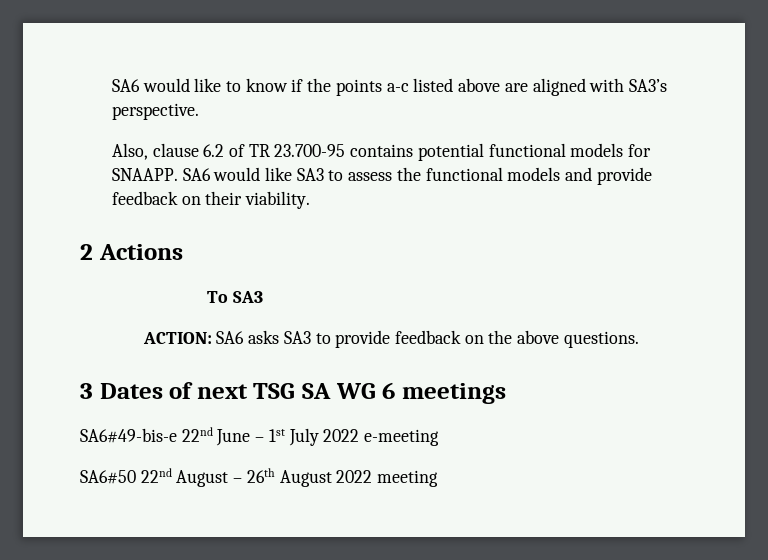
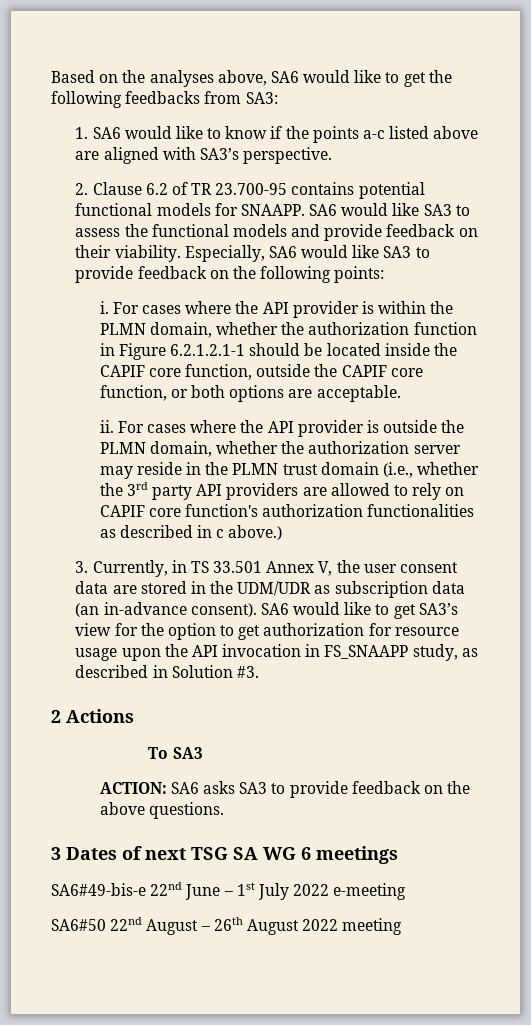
- SA6 would like to know if the points a-c listed above are aligned with SA3’s perspective.
+ Based on the analyses above, SA6 would like to get the following feedbacks from SA3:
+ 1. SA6 would like to know if the points a-c listed above are aligned with SA3’s perspective.
- Also, clause 6.2 of TR 23.700-95 contains potential functional models for SNAAPP.
+ 2. Clause 6.2 of TR 23.700-95 contains potential functional models for SNAAPP.
+ Especially, SA6 would like SA3 to provide feedback on the following points:
+ i. For cases where the API provider is within the PLMN domain, whether the authorization function in Figure 6.2.1.2.1-1 should be located inside the CAPIF core function, outside the CAPIF core function, or both options are acceptable.
+ ii. For cases where the API provider is outside the PLMN domain, whether the authorization server may reside in the PLMN trust domain (i.e., whether the 3rd party API providers are allowed to rely on CAPIF core function's authorization functionalities as described in c above.)
+ 3. Currently, in TS 33.501 Annex V, the user consent data are stored in the UDM/UDR as subscription data (an in-advance consent). SA6 would like to get SA3’s view for the option to get authorization for resource usage upon the API invocation in FS_SNAAPP study, as described in Solution #3.

